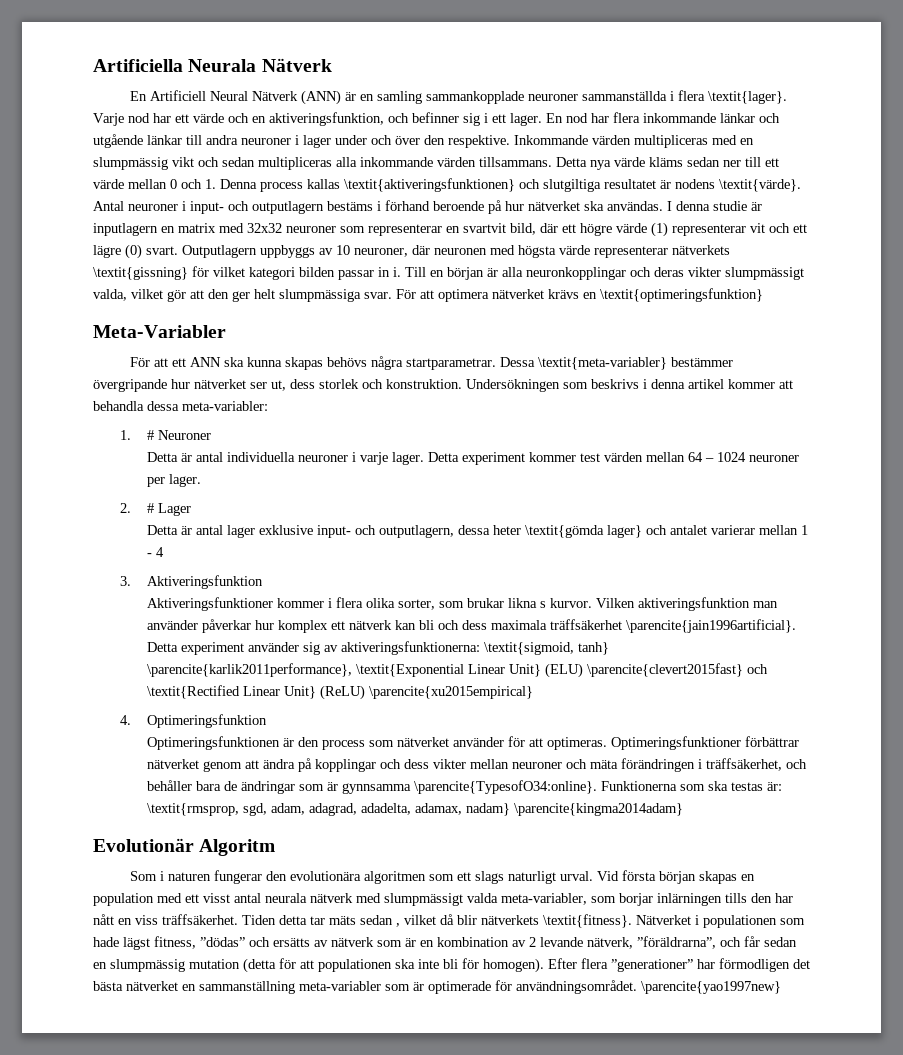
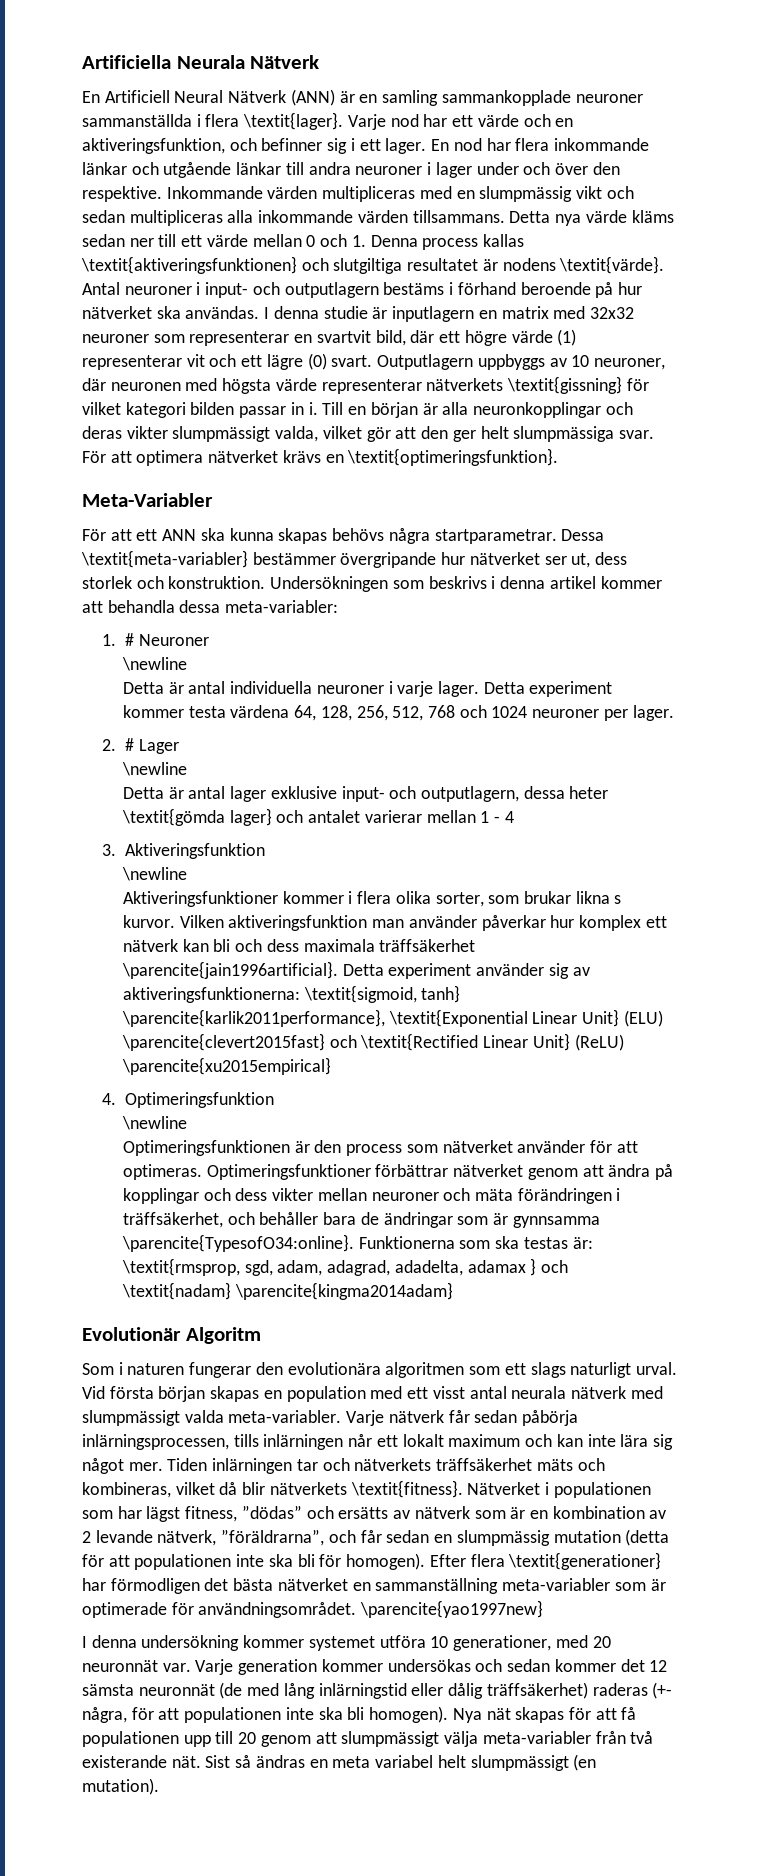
- För att optimera nätverket krävs en \textit{optimeringsfunktion}
+ För att optimera nätverket krävs en \textit{optimeringsfunktion}.
  1. # Neuroner
+ \newline
- Detta experiment kommer test värden mellan 64 – 1024 neuroner per lager.
+ Detta experiment kommer testa värdena 64, 128, 256, 512, 768 och 1024 neuroner per lager.
  2. # Lager
+ \newline
  3. Aktiveringsfunktion
+ \newline
  4. Optimeringsfunktion
+ \newline
- Funktionerna som ska testas är: \textit{rmsprop, sgd, adam, adagrad, adadelta, adamax, nadam} \parencite{kingma2014adam}
+ Funktionerna som ska testas är: \textit{rmsprop, sgd, adam, adagrad, adadelta, adamax } och \textit{nadam} \parencite{kingma2014adam}
- Vid första början skapas en population med ett visst antal neurala nätverk med slumpmässigt valda meta-variabler, som borjar inlärningen tills den har nått en viss träffsäkerhet. Tiden detta tar mäts sedan , vilket då blir nätverkets \textit{fitness}.
+ Vid första början skapas en population med ett visst antal neurala nätverk med slumpmässigt valda meta-variabler. Varje nätverk får sedan påbörja inlärningsprocessen, tills inlärningen når ett lokalt maximum och kan inte lära sig något mer. Tiden inlärningen tar och nätverkets träffsäkerhet mäts och kombineras, vilket då blir nätverkets \textit{fitness}.
- Nätverket i populationen som hade lägst fitness, ”dödas” och ersätts av nätverk som är en kombination av 2 levande nätverk, ”föräldrarna”, och får sedan en slumpmässig mutation (detta för att populationen ska inte bli för homogen).
+ Nätverket i populationen som har lägst fitness, ”dödas” och ersätts av nätverk som är en kombination av 2 levande nätverk, ”föräldrarna”, och får sedan en slumpmässig mutation (detta för att populationen inte ska bli för homogen).
- Efter flera ”generationer” har förmodligen det bästa nätverket en sammanställning meta-variabler som är optimerade för användningsområdet.
+ Efter flera \textit{generationer} har förmodligen det bästa nätverket en sammanställning meta-variabler som är optimerade för användningsområdet.
+ I denna undersökning kommer systemet utföra 10 generationer, med 20 neuronnät var. Varje generation kommer undersökas och sedan kommer det 12 sämsta neuronnät (de med lång inlärningstid eller dålig träffsäkerhet) raderas (+- några, för att populationen inte ska bli homogen). Nya nät skapas för att få populationen upp till 20 genom att slumpmässigt välja meta-variabler från två existerande nät. Sist så ändras en meta variabel helt slumpmässigt (en mutation).

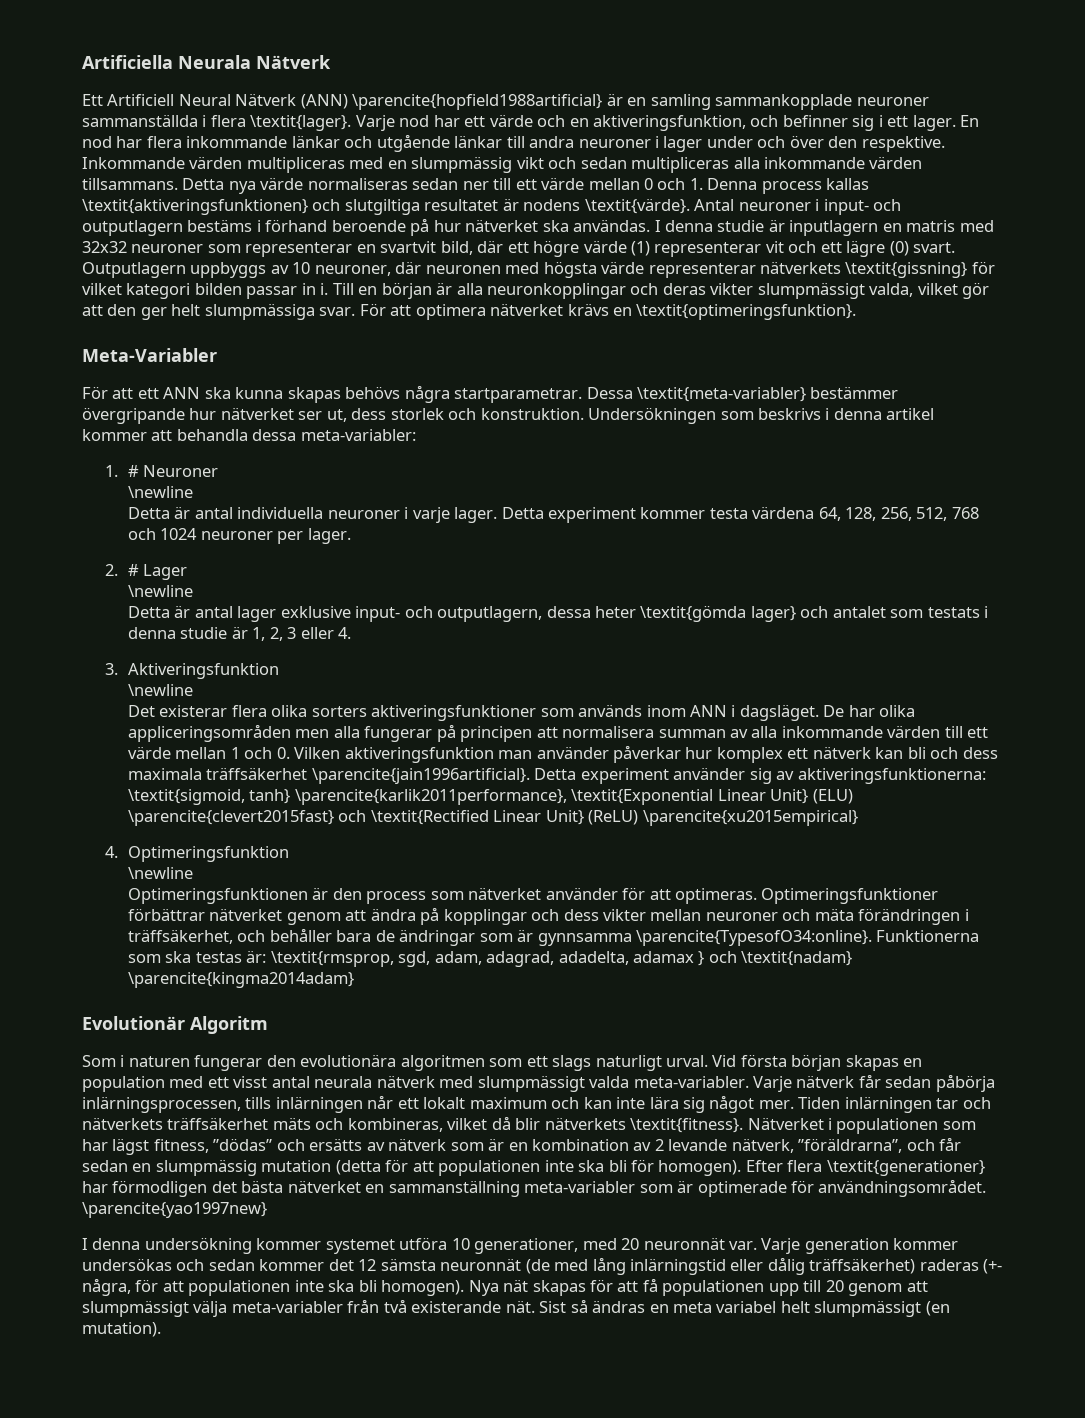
- En Artificiell Neural Nätverk (ANN) är en samling sammankopplade neuroner sammanställda i flera \textit{lager}.
+ Ett Artificiell Neural Nätverk (ANN) \parencite{hopfield1988artificial} är en samling sammankopplade neuroner sammanställda i flera \textit{lager}.
- Detta nya värde kläms sedan ner till ett värde mellan 0 och 1. Denna process kallas \textit{aktiveringsfunktionen} och slutgiltiga resultatet är nodens \textit{värde}.
+ Detta nya värde normaliseras sedan ner till ett värde mellan 0 och 1. Denna process kallas \textit{aktiveringsfunktionen} och slutgiltiga resultatet är nodens \textit{värde}.
- I denna studie är inputlagern en matrix med 32x32 neuroner som representerar en svartvit bild, där ett högre värde (1) representerar vit och ett lägre (0) svart.
+ I denna studie är inputlagern en matris med 32x32 neuroner som representerar en svartvit bild, där ett högre värde (1) representerar vit och ett lägre (0) svart.
- Detta är antal lager exklusive input- och outputlagern, dessa heter \textit{gömda lager} och antalet varierar mellan 1 - 4
+ Detta är antal lager exklusive input- och outputlagern, dessa heter \textit{gömda lager} och antalet som testats i denna studie är 1, 2, 3 eller 4.
  3. Aktiveringsfunktion
  \newline
- Aktiveringsfunktioner kommer i flera olika sorter, som brukar likna s kurvor. Vilken aktiveringsfunktion man använder påverkar hur komplex ett nätverk kan bli och dess maximala träffsäkerhet \parencite{jain1996artificial}.
+ Det existerar flera olika sorters aktiveringsfunktioner som används inom ANN i dagsläget. De har olika appliceringsområden men alla fungerar på principen att normalisera summan av alla inkommande värden till ett värde mellan 1 och 0. Vilken aktiveringsfunktion man använder påverkar hur komplex ett nätverk kan bli och dess maximala träffsäkerhet \parencite{jain1996artificial}.

